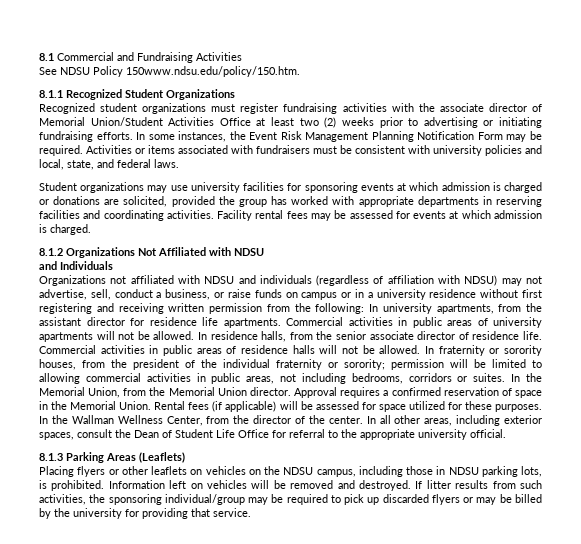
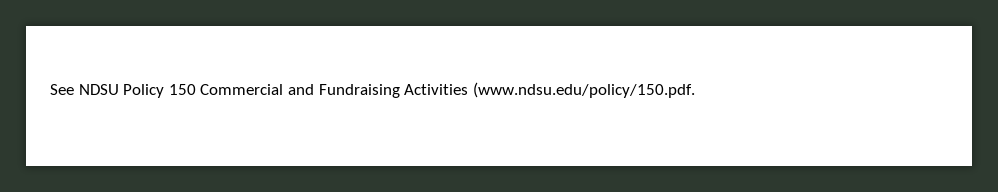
- 8.1 Commercial and Fundraising Activities
- See NDSU Policy 150www.ndsu.edu/policy/150.htm.
- 8.1.1 Recognized Student Organizations
- Recognized student organizations must register fundraising activities with the associate director of Memorial Union/Student Activities Office at least two (2) weeks prior to advertising or initiating fundraising efforts. In some instances, the Event Risk Management Planning Notification Form may be required. Activities or items associated with fundraisers must be consistent with university policies and local, state, and federal laws.
- Student organizations may use university facilities for sponsoring events at which admission is charged or donations are solicited, provided the group has worked with appropriate departments in reserving facilities and coordinating activities. Facility rental fees may be assessed for events at which admission is charged.
- 8.1.2 Organizations Not Affiliated with NDSU
- and Individuals
- Organizations not affiliated with NDSU and individuals (regardless of affiliation with NDSU) may not advertise, sell, conduct a business, or raise funds on campus or in a university residence without first registering and receiving written permission from the following: In university apartments, from the assistant director for residence life apartments. Commercial activities in public areas of university apartments will not be allowed. In residence halls, from the senior associate director of residence life. Commercial activities in public areas of residence halls will not be allowed. In fraternity or sorority houses, from the president of the individual fraternity or sorority; permission will be limited to allowing commercial activities in public areas, not including bedrooms, corridors or suites. In the Memorial Union, from the Memorial Union director. Approval requires a confirmed reservation of space in the Memorial Union. Rental fees (if applicable) will be assessed for space utilized for these purposes. In the Wallman Wellness Center, from the director of the center. In all other areas, including exterior spaces, consult the Dean of Student Life Office for referral to the appropriate university official.
- 8.1.3 Parking Areas (Leaflets)
- Placing flyers or other leaflets on vehicles on the NDSU campus, including those in NDSU parking lots, is prohibited. Information left on vehicles will be removed and destroyed. If litter results from such activities, the sponsoring individual/group may be required to pick up discarded flyers or may be billed by the university for providing that service.
+ See NDSU Policy 150 Commercial and Fundraising Activities (www.ndsu.edu/policy/150.pdf.

